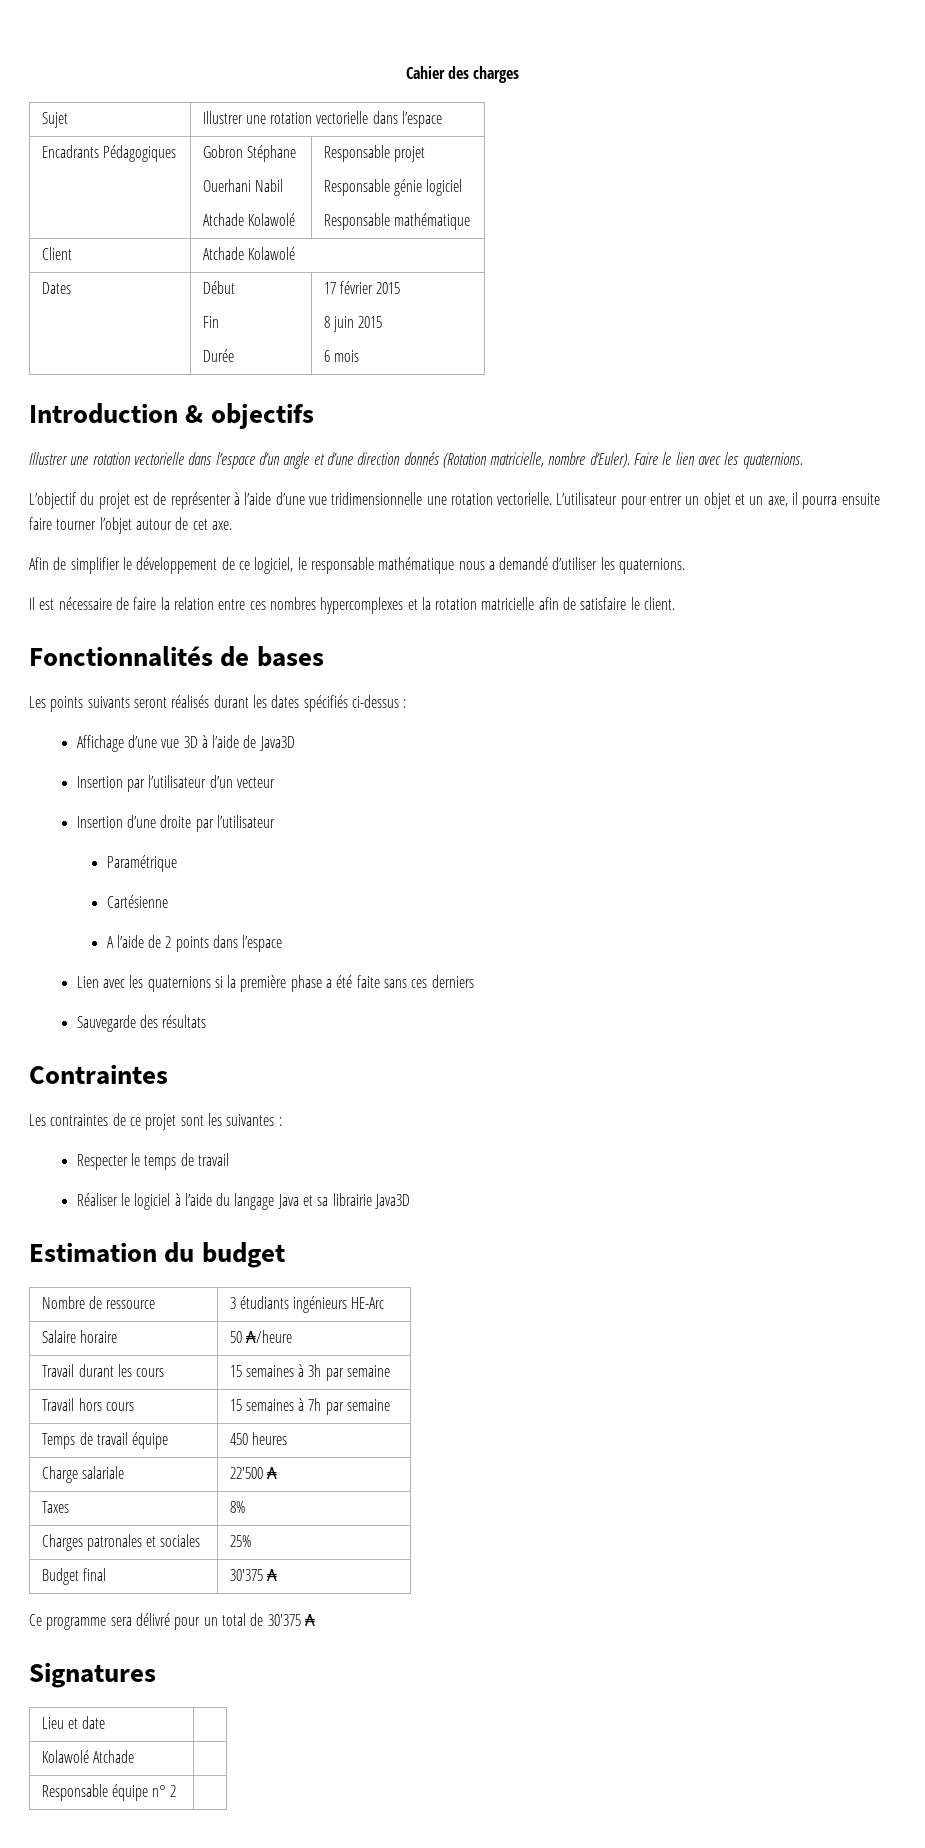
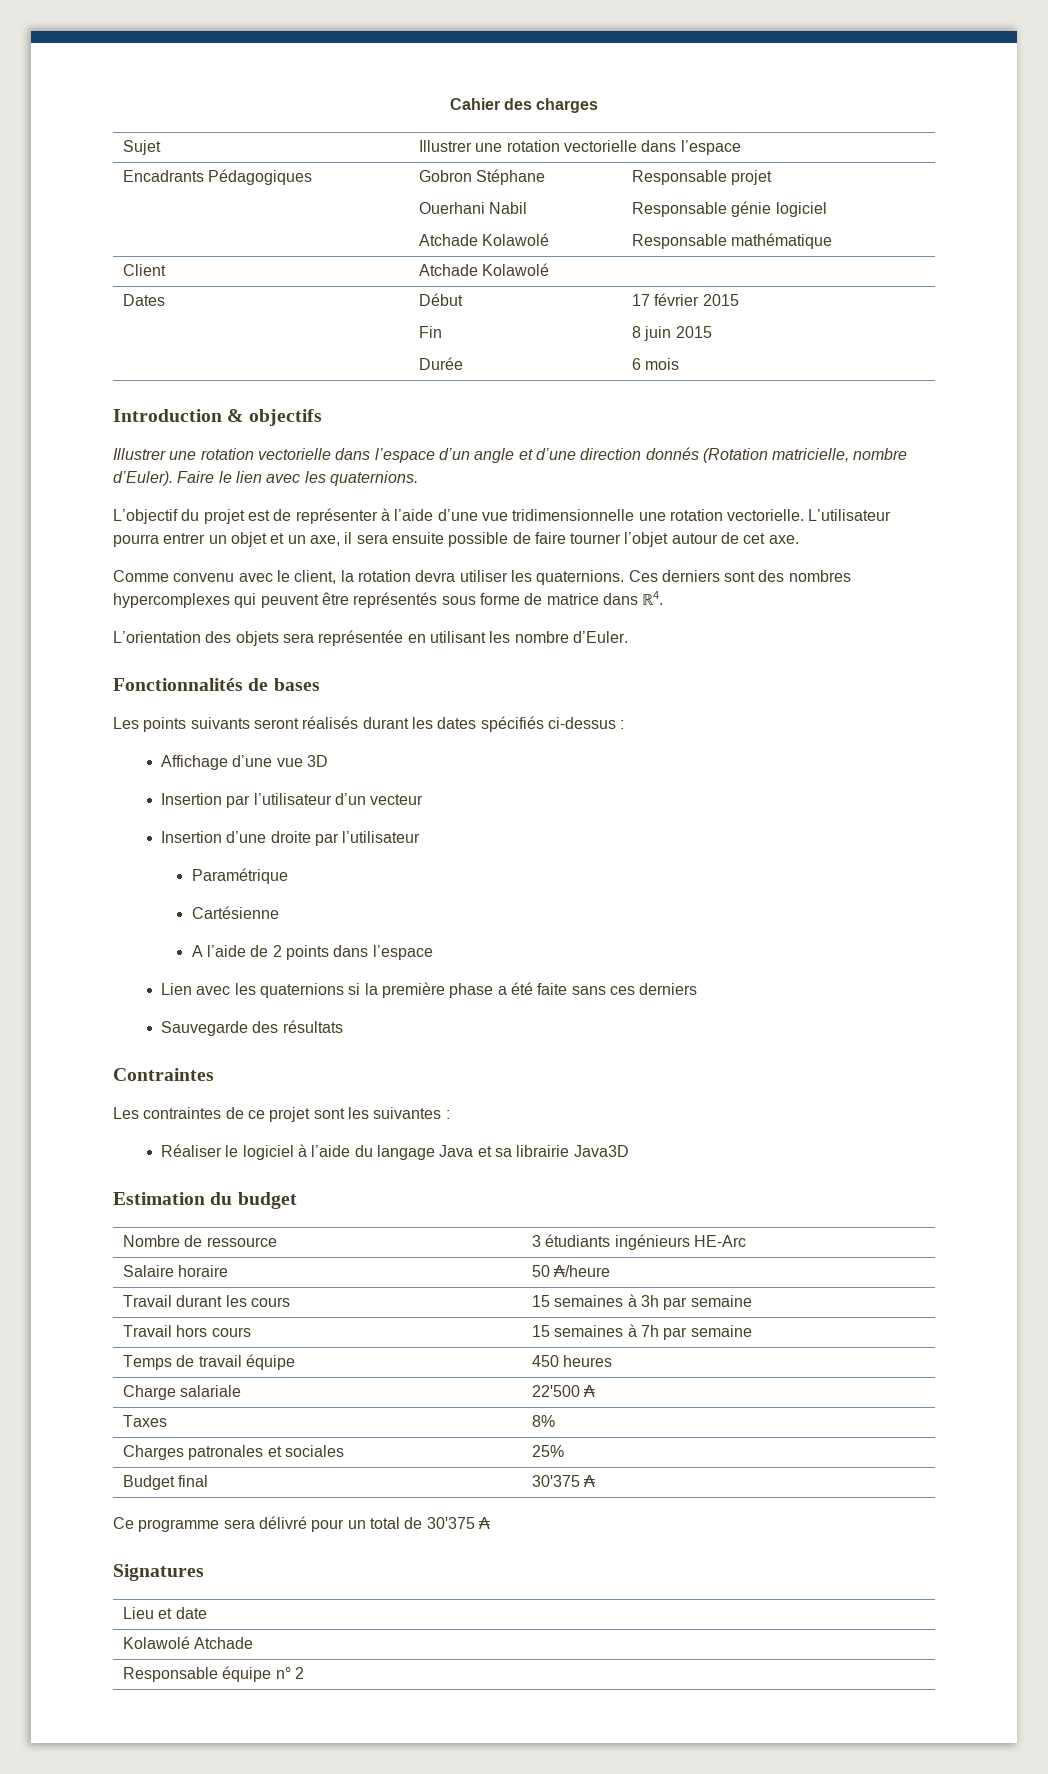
- L’utilisateur pour entrer un objet et un axe, il pourra ensuite faire tourner l’objet autour de cet axe.
+ L’utilisateur pourra entrer un objet et un axe, il sera ensuite possible de faire tourner l’objet autour de cet axe.
- Afin de simplifier le développement de ce logiciel, le responsable mathématique nous a demandé d’utiliser les quaternions.
- Il est nécessaire de faire la relation entre ces nombres hypercomplexes et la rotation matricielle afin de satisfaire le client.
+ Comme convenu avec le client, la rotation devra utiliser les quaternions. Ces derniers sont des nombres hypercomplexes qui peuvent être représentés sous forme de matrice dans ℝ4.
+ L’orientation des objets sera représentée en utilisant les nombre d’Euler.
- Affichage d’une vue 3D à l’aide de Java3D
+ Affichage d’une vue 3D
- Respecter le temps de travail

